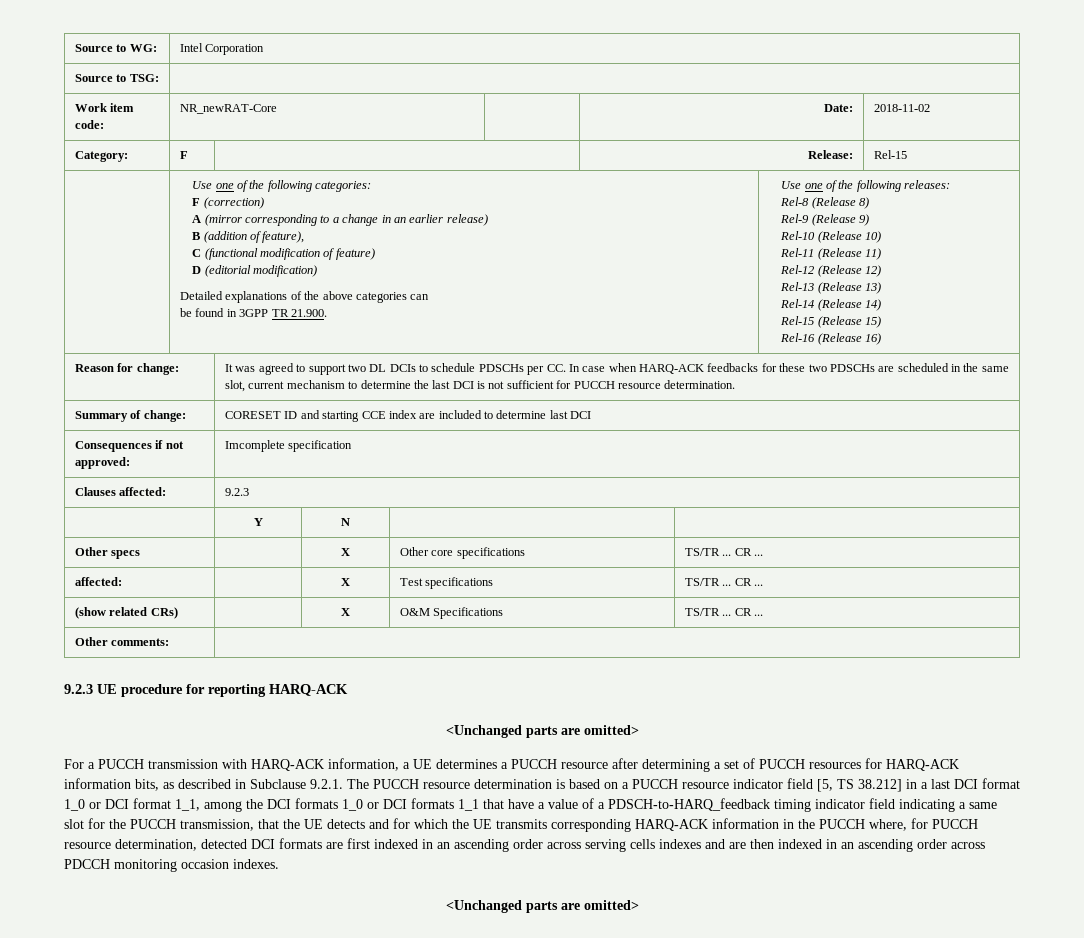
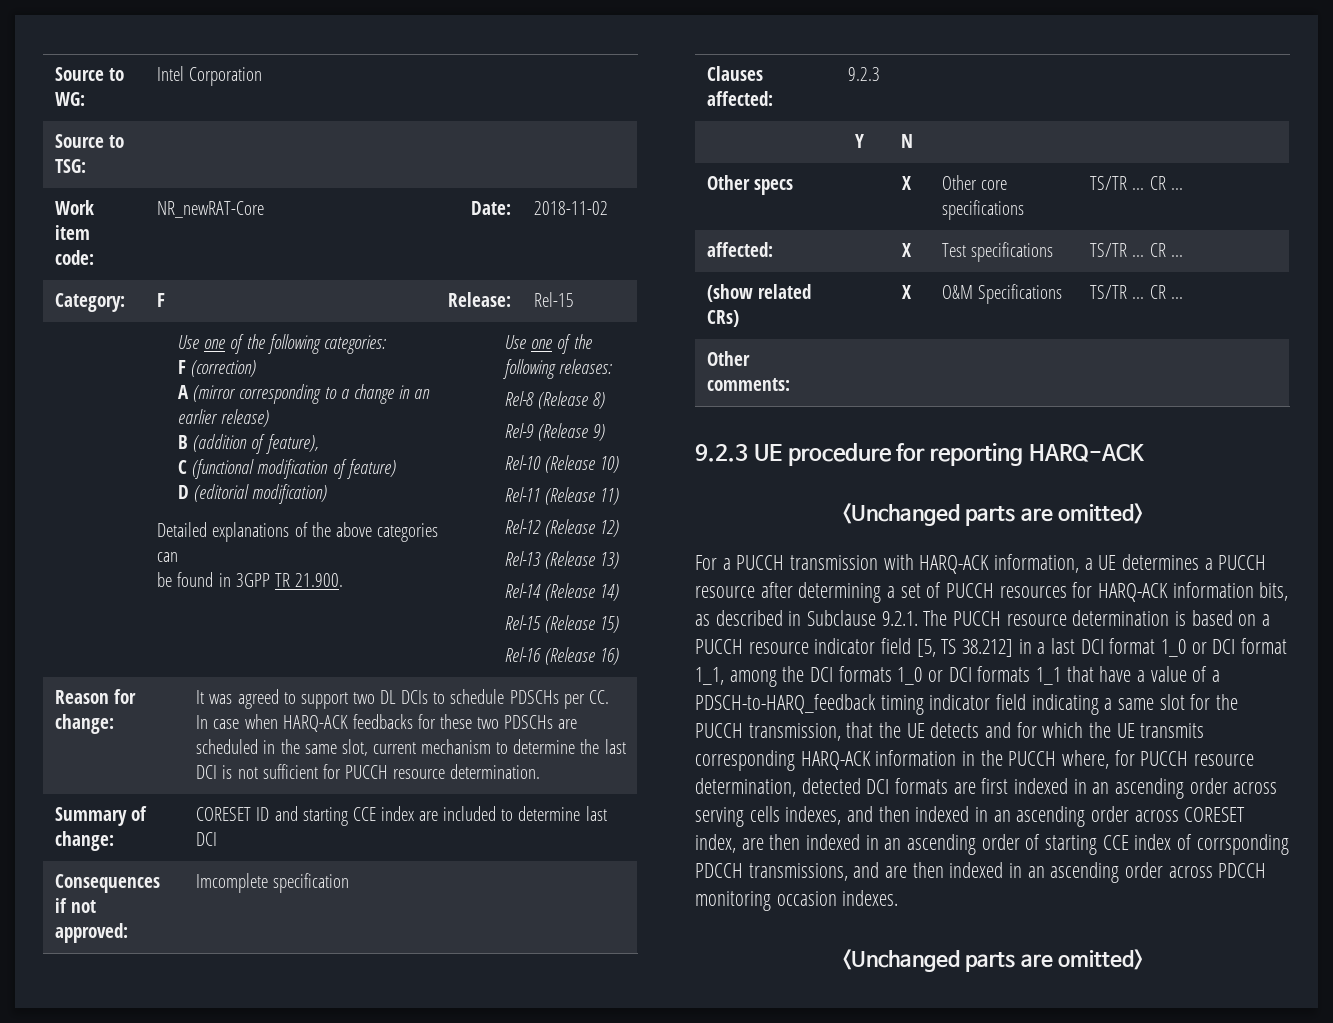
- For a PUCCH transmission with HARQ-ACK information, a UE determines a PUCCH resource after determining a set of PUCCH resources for HARQ-ACK information bits, as described in Subclause 9.2.1. The PUCCH resource determination is based on a PUCCH resource indicator field [5, TS 38.212] in a last DCI format 1_0 or DCI format 1_1, among the DCI formats 1_0 or DCI formats 1_1 that have a value of a PDSCH-to-HARQ_feedback timing indicator field indicating a same slot for the PUCCH transmission, that the UE detects and for which the UE transmits corresponding HARQ-ACK information in the PUCCH where, for PUCCH resource determination, detected DCI formats are first indexed in an ascending order across serving cells indexes and are then indexed in an ascending order across PDCCH monitoring occasion indexes.
+ For a PUCCH transmission with HARQ-ACK information, a UE determines a PUCCH resource after determining a set of PUCCH resources for HARQ-ACK information bits, as described in Subclause 9.2.1. The PUCCH resource determination is based on a PUCCH resource indicator field [5, TS 38.212] in a last DCI format 1_0 or DCI format 1_1, among the DCI formats 1_0 or DCI formats 1_1 that have a value of a PDSCH-to-HARQ_feedback timing indicator field indicating a same slot for the PUCCH transmission, that the UE detects and for which the UE transmits corresponding HARQ-ACK information in the PUCCH where, for PUCCH resource determination, detected DCI formats are first indexed in an ascending order across serving cells indexes, and then indexed in an ascending order across CORESET index, are then indexed in an ascending order of starting CCE index of corrsponding PDCCH transmissions, and are then indexed in an ascending order across PDCCH monitoring occasion indexes.

